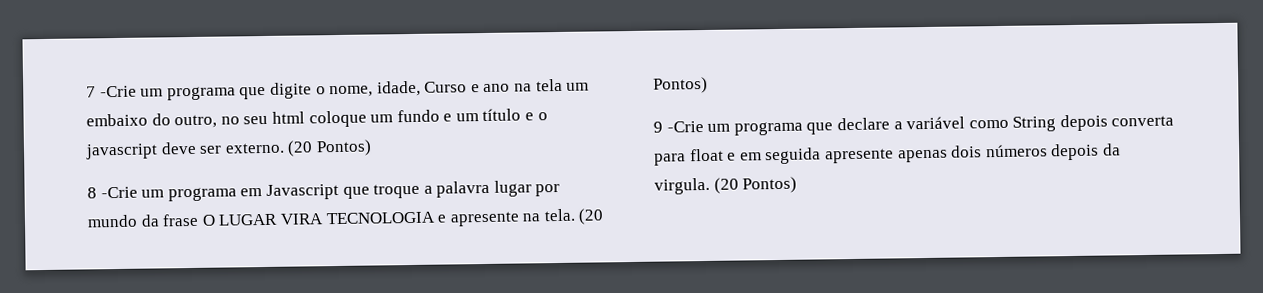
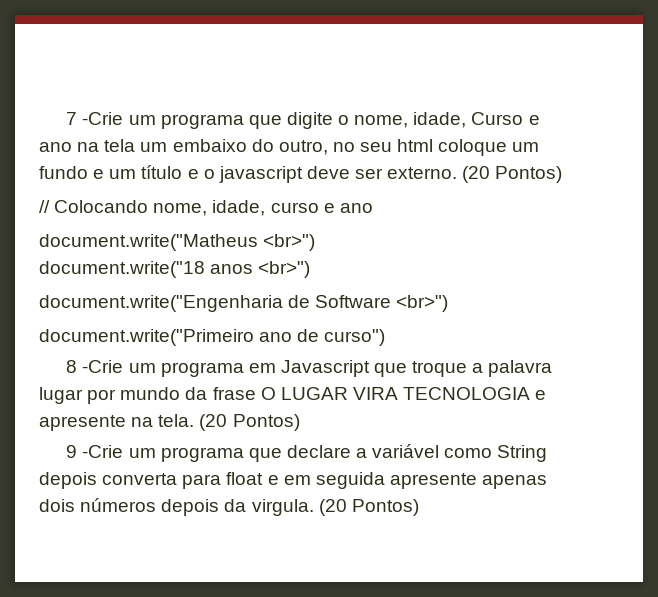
+ // Colocando nome, idade, curso e ano
+ document.write("Matheus <br>")
+ document.write("18 anos <br>")
+ document.write("Engenharia de Software <br>")
+ document.write("Primeiro ano de curso")

